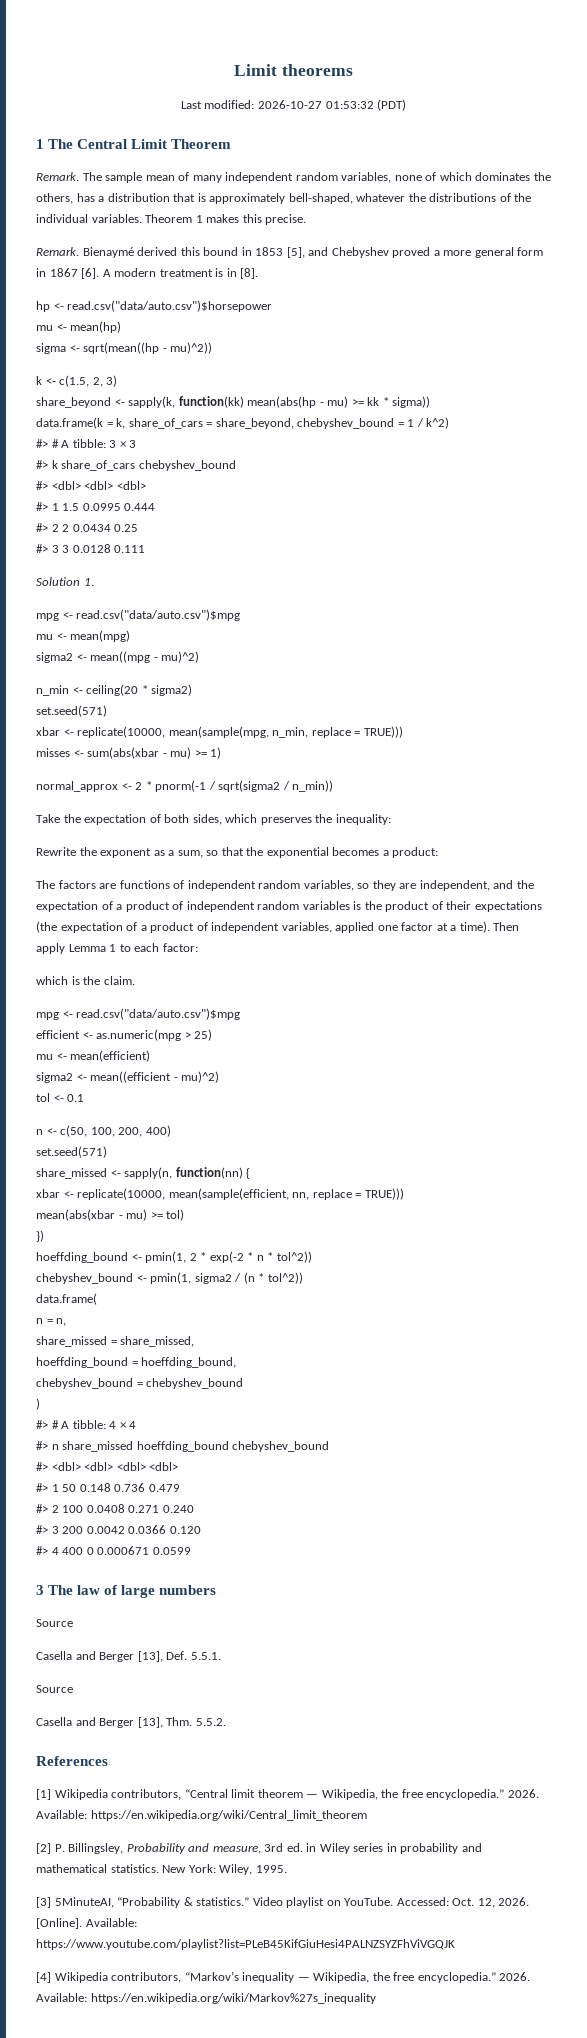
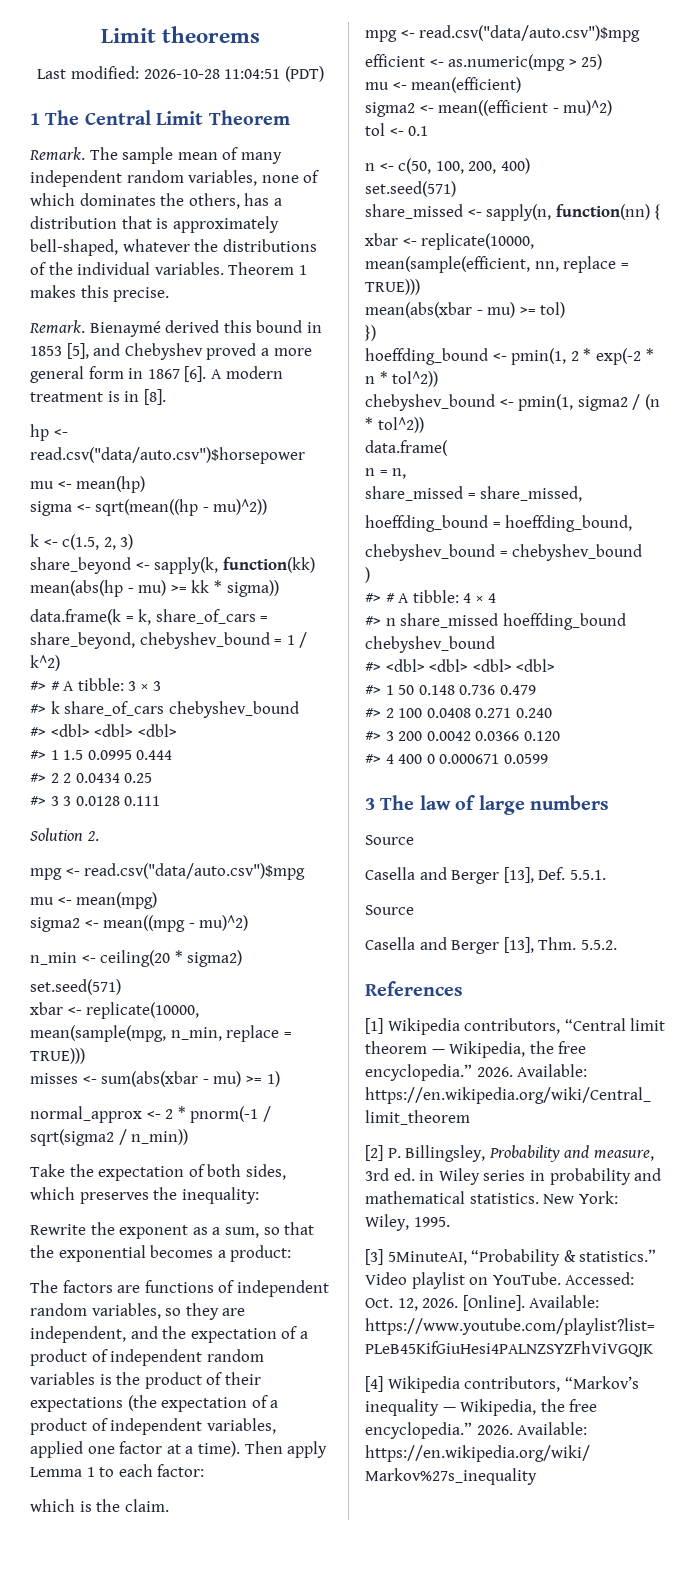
- Last modified: 2026-10-27 01:53:32 (PDT)
+ Last modified: 2026-10-28 11:04:51 (PDT)
- Solution 1.
+ Solution 2.

